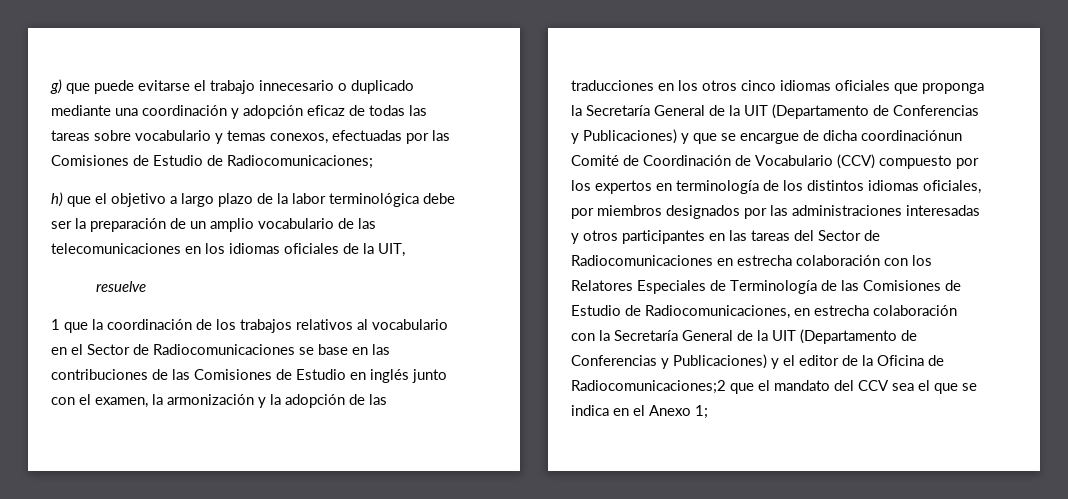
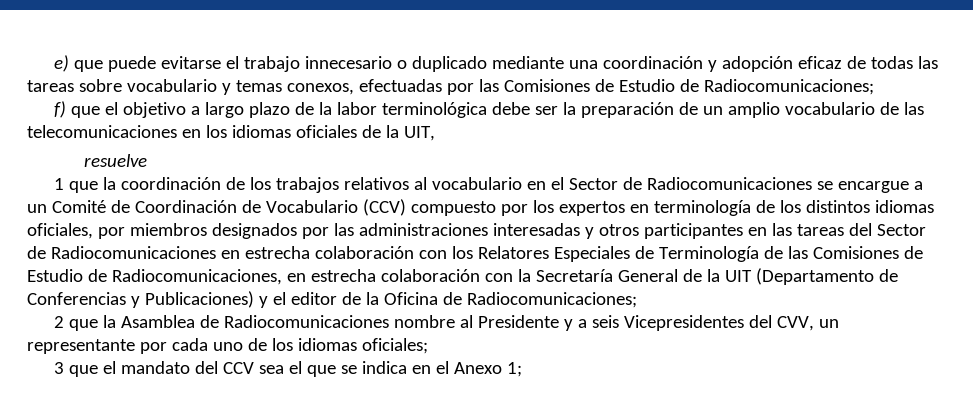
- g) que puede evitarse el trabajo innecesario o duplicado mediante una coordinación y adopción eficaz de todas las tareas sobre vocabulario y temas conexos, efectuadas por las Comisiones de Estudio de Radiocomunicaciones;
+ e) que puede evitarse el trabajo innecesario o duplicado mediante una coordinación y adopción eficaz de todas las tareas sobre vocabulario y temas conexos, efectuadas por las Comisiones de Estudio de Radiocomunicaciones;
- h) que el objetivo a largo plazo de la labor terminológica debe ser la preparación de un amplio vocabulario de las telecomunicaciones en los idiomas oficiales de la UIT,
+ f) que el objetivo a largo plazo de la labor terminológica debe ser la preparación de un amplio vocabulario de las telecomunicaciones en los idiomas oficiales de la UIT,
- 1 que la coordinación de los trabajos relativos al vocabulario en el Sector de Radiocomunicaciones se base en las contribuciones de las Comisiones de Estudio en inglés junto con el examen, la armonización y la adopción de las traducciones en los otros cinco idiomas oficiales que proponga la Secretaría General de la UIT (Departamento de Conferencias y Publicaciones) y que se encargue de dicha coordinaciónun Comité de Coordinación de Vocabulario (CCV) compuesto por los expertos en terminología de los distintos idiomas oficiales, por miembros designados por las administraciones interesadas y otros participantes en las tareas del Sector de Radiocomunicaciones en estrecha colaboración con los Relatores Especiales de Terminología de las Comisiones de Estudio de Radiocomunicaciones, en estrecha colaboración con la Secretaría General de la UIT (Departamento de Conferencias y Publicaciones) y el editor de la Oficina de Radiocomunicaciones;2 que el mandato del CCV sea el que se indica en el Anexo 1;
+ 1 que la coordinación de los trabajos relativos al vocabulario en el Sector de Radiocomunicaciones se encargue a un Comité de Coordinación de Vocabulario (CCV) compuesto por los expertos en terminología de los distintos idiomas oficiales, por miembros designados por las administraciones interesadas y otros participantes en las tareas del Sector de Radiocomunicaciones en estrecha colaboración con los Relatores Especiales de Terminología de las Comisiones de Estudio de Radiocomunicaciones, en estrecha colaboración con la Secretaría General de la UIT (Departamento de Conferencias y Publicaciones) y el editor de la Oficina de Radiocomunicaciones;
+ 2 que la Asamblea de Radiocomunicaciones nombre al Presidente y a seis Vicepresidentes del CVV, un representante por cada uno de los idiomas oficiales;
+ 3 que el mandato del CCV sea el que se indica en el Anexo 1;

